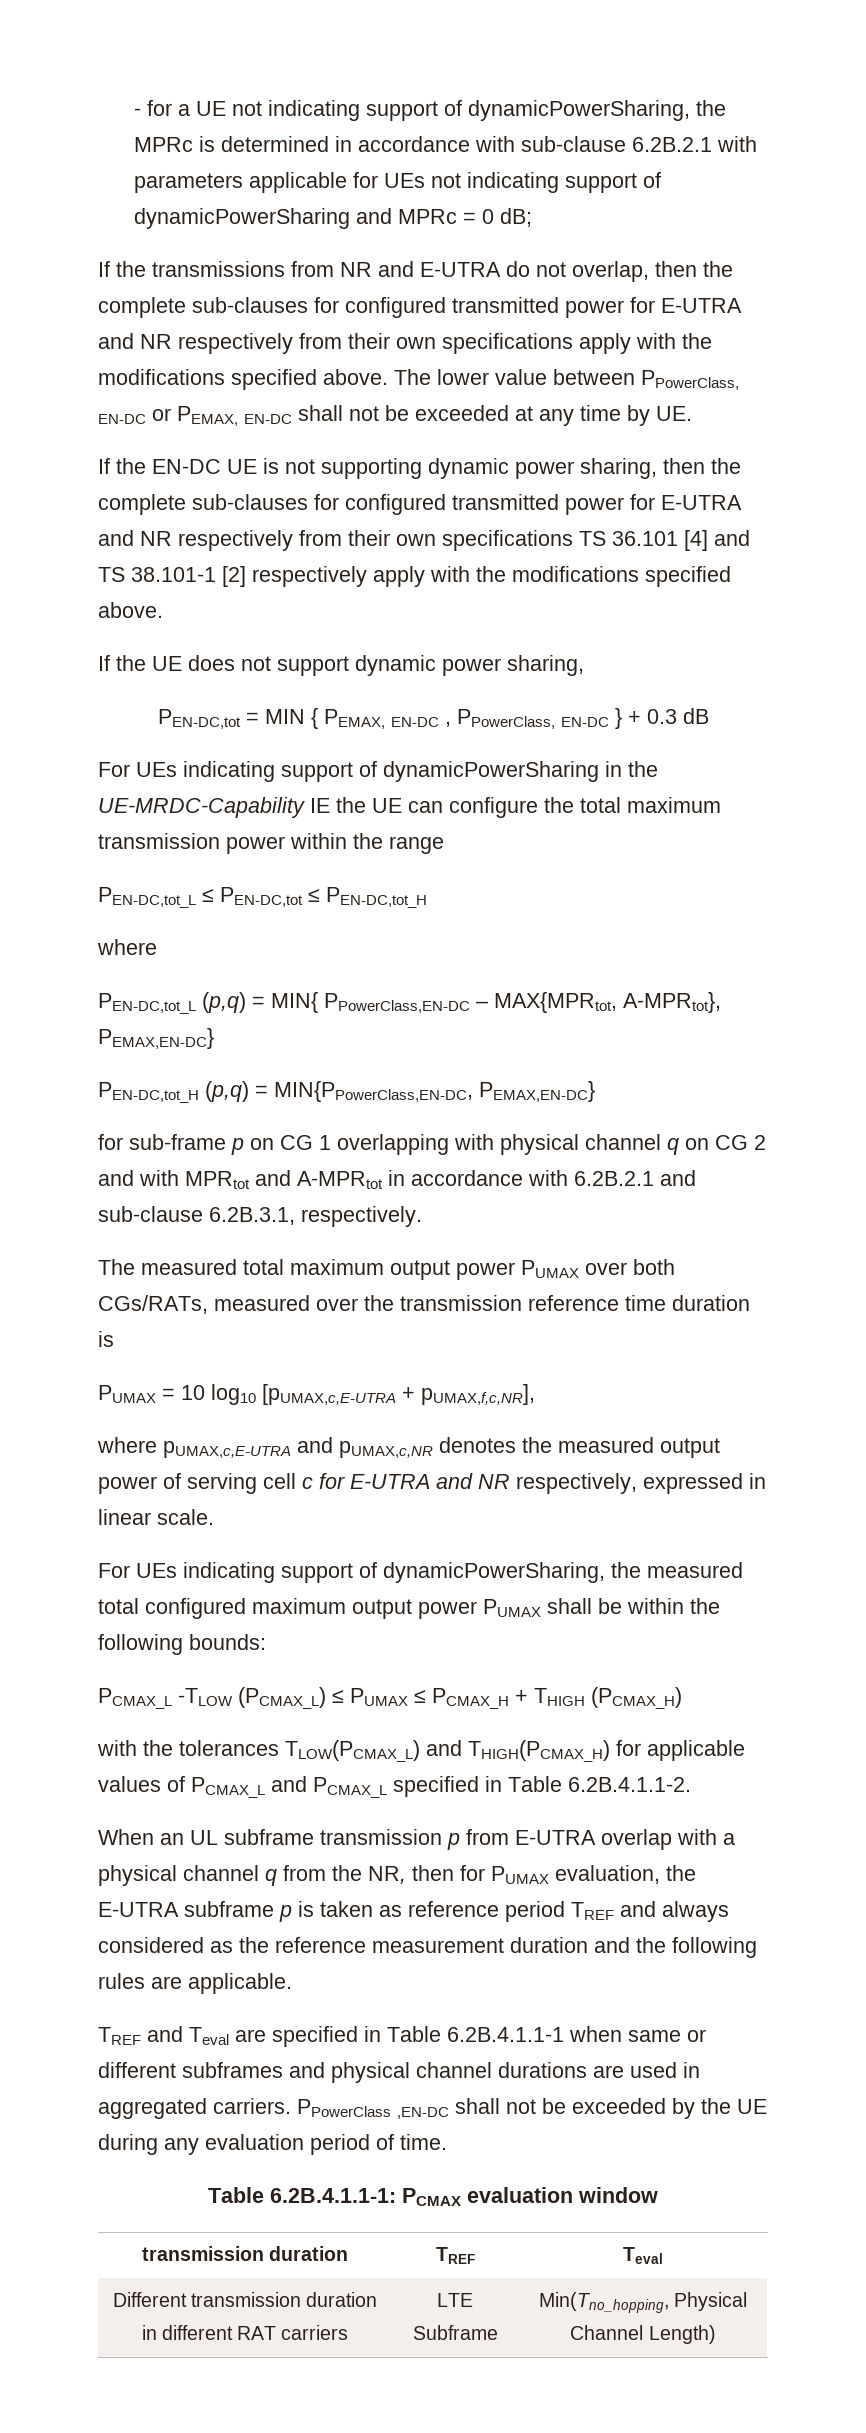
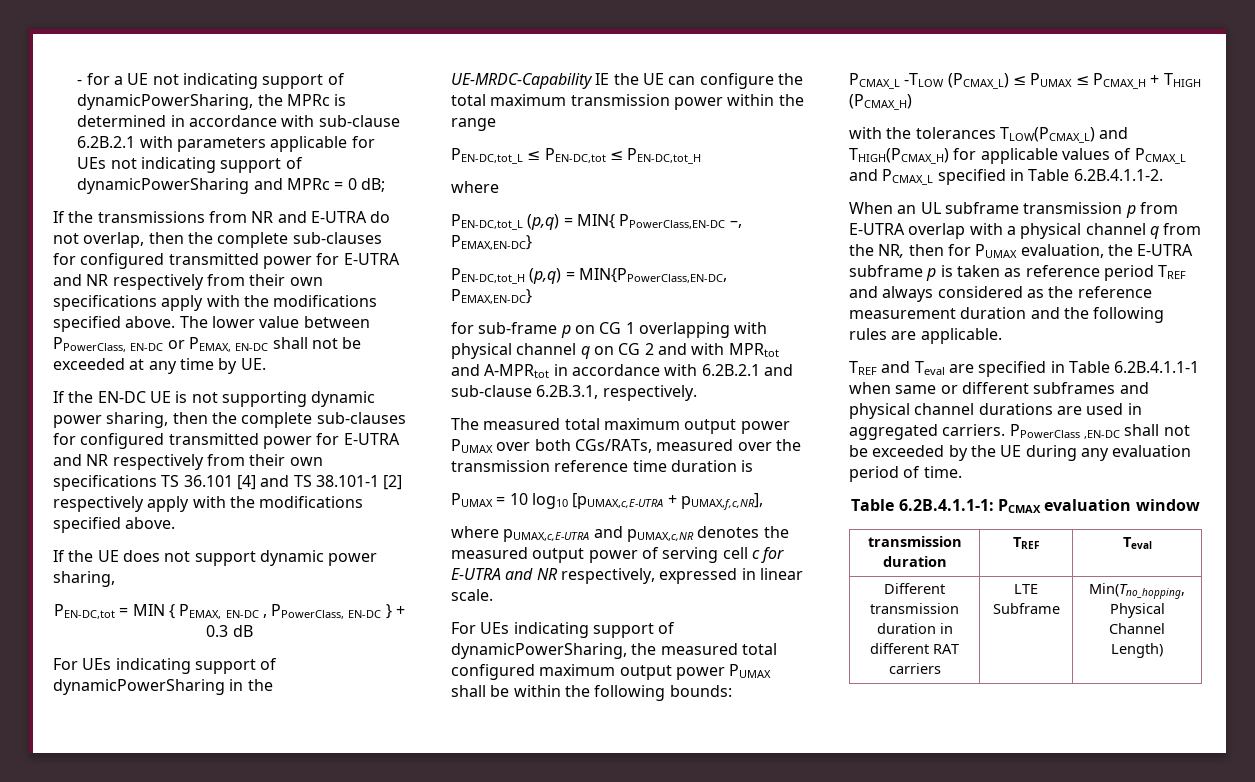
- PEN-DC,tot_L (p,q) = MIN{ PPowerClass,EN-DC – MAX{MPRtot, A-MPRtot}, PEMAX,EN-DC}
+ PEN-DC,tot_L (p,q) = MIN{ PPowerClass,EN-DC –, PEMAX,EN-DC}

